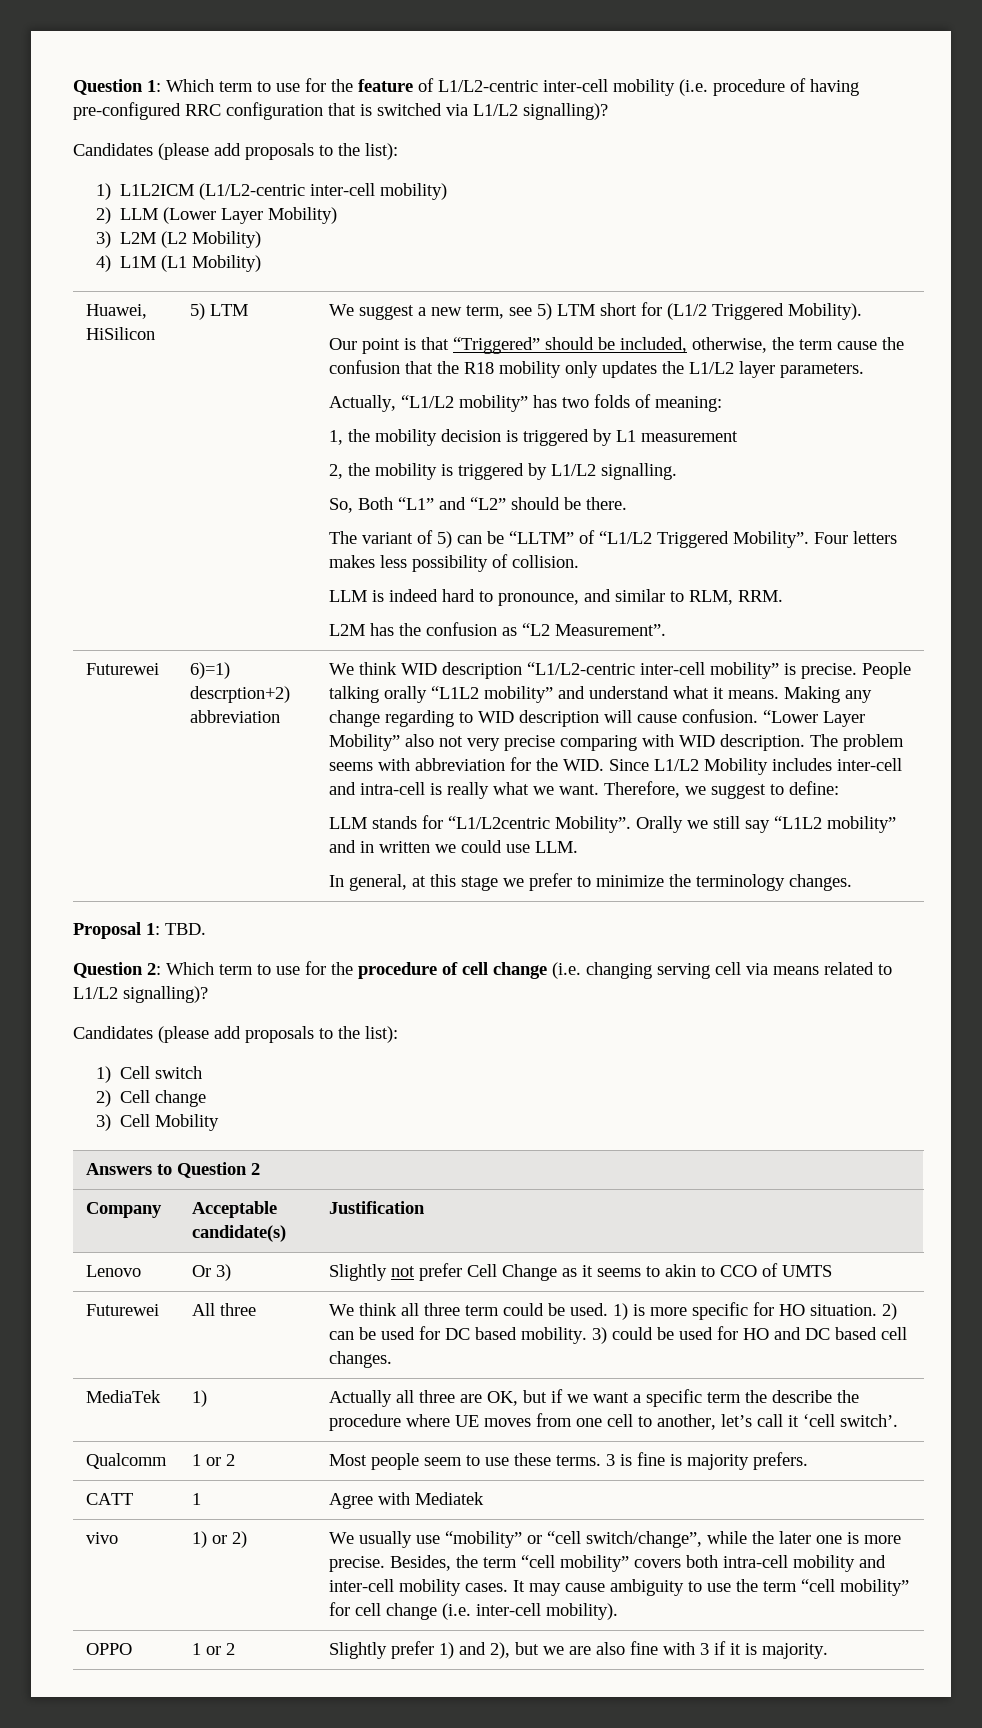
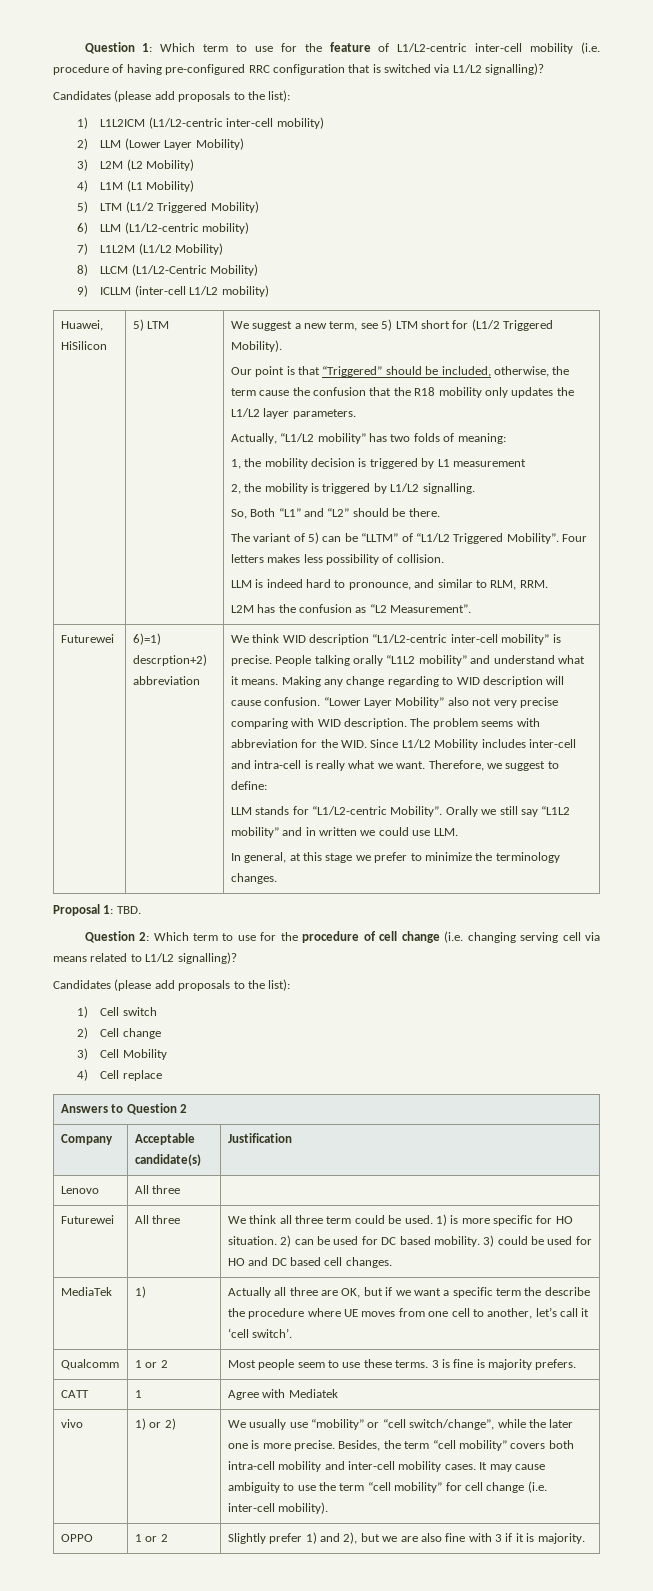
+ 5) LTM (L1/2 Triggered Mobility)
+ 6) LLM (L1/L2-centric mobility)
+ 7) L1L2M (L1/L2 Mobility)
+ 8) LLCM (L1/L2-Centric Mobility)
+ 9) ICLLM (inter-cell L1/L2 mobility)
- LLM stands for “L1/L2centric Mobility”.
+ LLM stands for “L1/L2-centric Mobility”.
+ 4) Cell replace
- Lenovo | Or 3) | Slightly not prefer Cell Change as it seems to akin to CCO of UMTS
+ Lenovo | All three |

